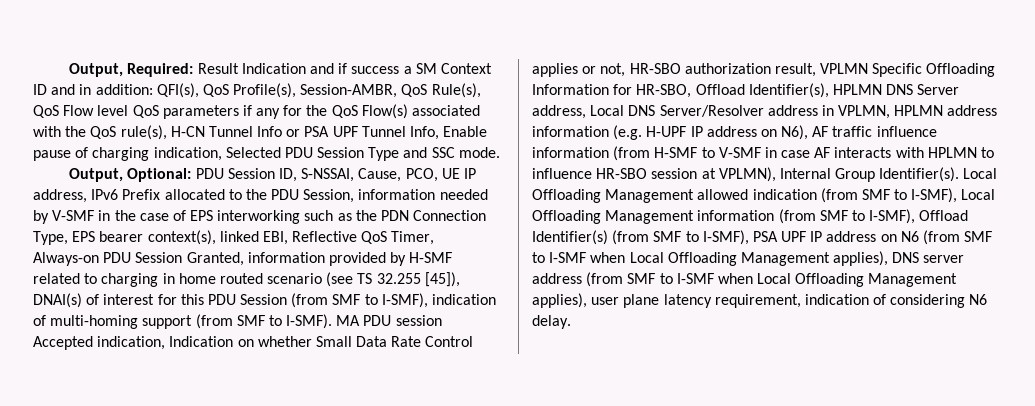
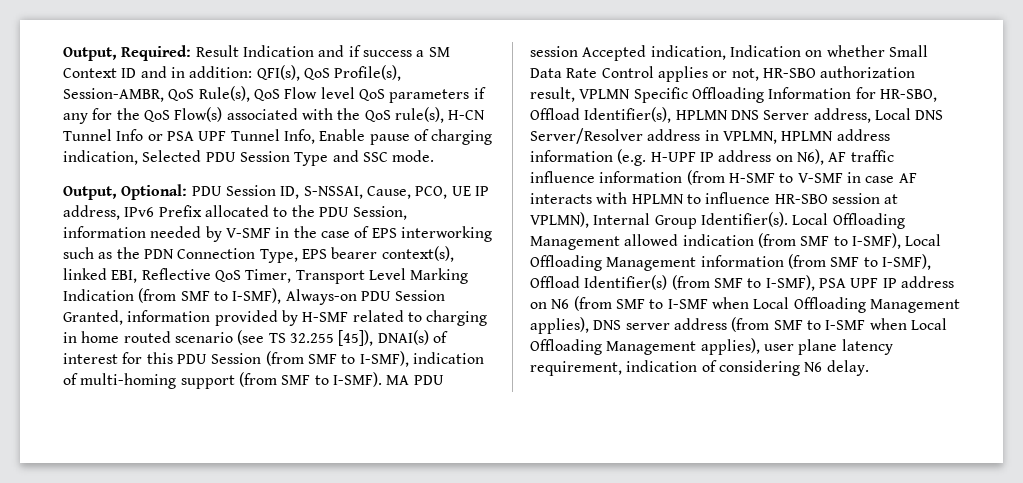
- PDU Session ID, S-NSSAI, Cause, PCO, UE IP address, IPv6 Prefix allocated to the PDU Session, information needed by V-SMF in the case of EPS interworking such as the PDN Connection Type, EPS bearer context(s), linked EBI, Reflective QoS Timer, Always-on PDU Session Granted, information provided by H-SMF related to charging in home routed scenario (see TS 32.255 [45]), DNAI(s) of interest for this PDU Session (from SMF to I-SMF), indication of multi-homing support (from SMF to I-SMF).
+ PDU Session ID, S-NSSAI, Cause, PCO, UE IP address, IPv6 Prefix allocated to the PDU Session, information needed by V-SMF in the case of EPS interworking such as the PDN Connection Type, EPS bearer context(s), linked EBI, Reflective QoS Timer, Transport Level Marking Indication (from SMF to I-SMF), Always-on PDU Session Granted, information provided by H-SMF related to charging in home routed scenario (see TS 32.255 [45]), DNAI(s) of interest for this PDU Session (from SMF to I-SMF), indication of multi-homing support (from SMF to I-SMF).

